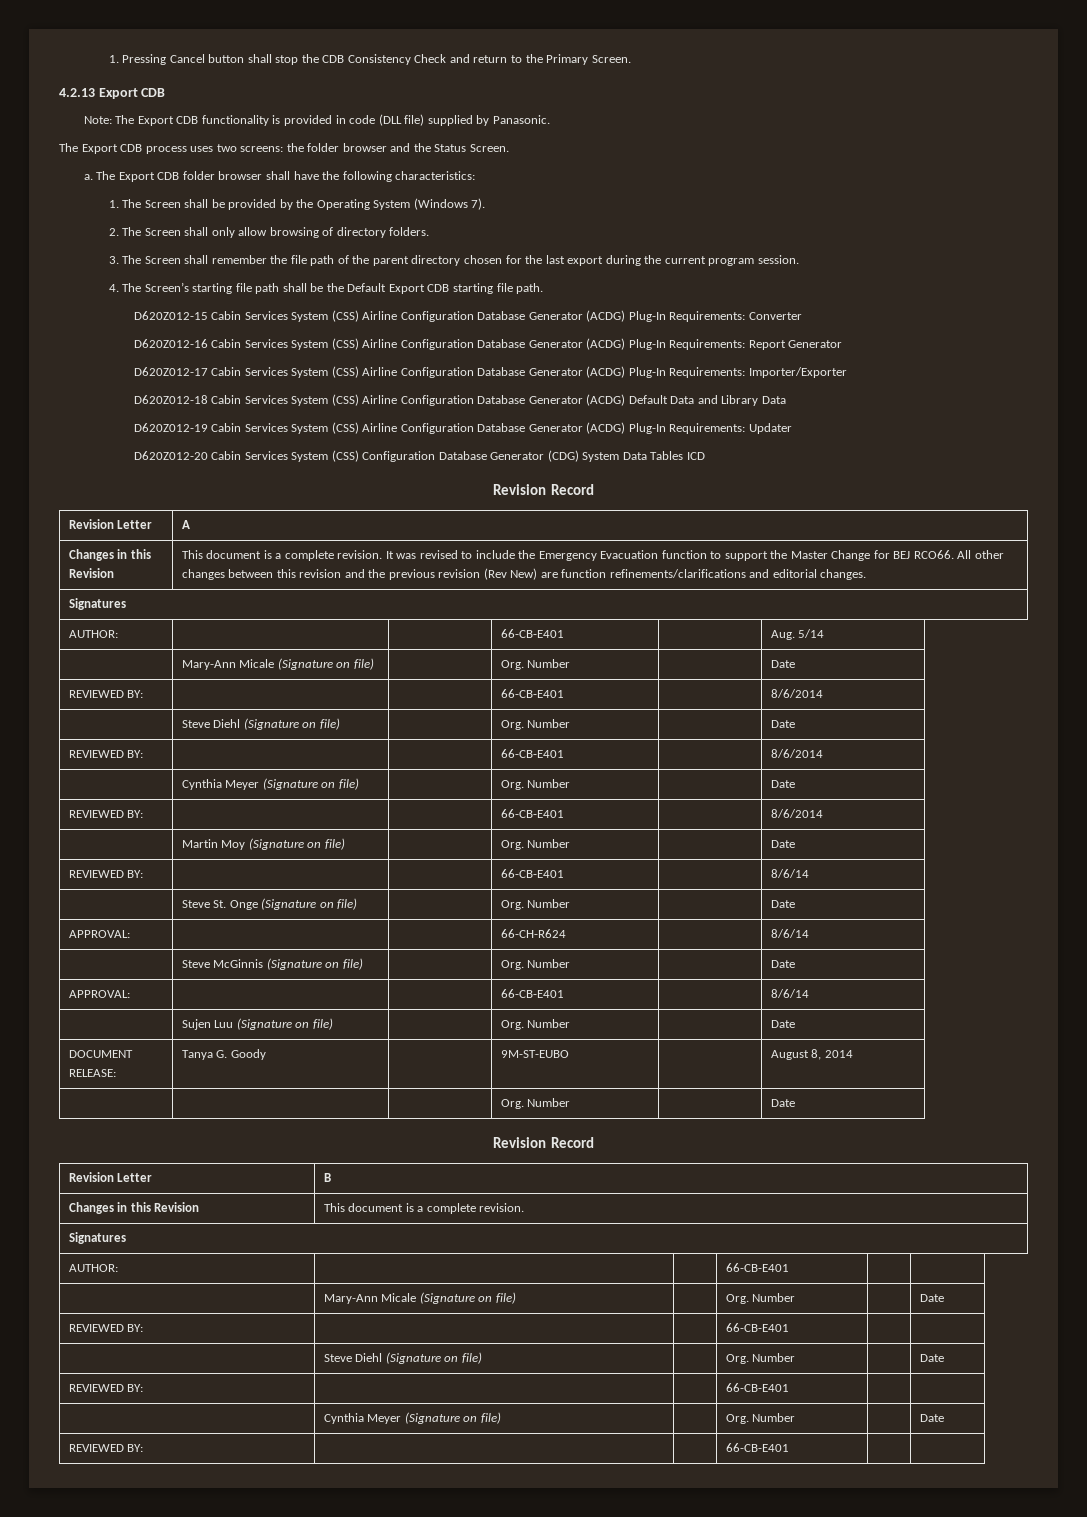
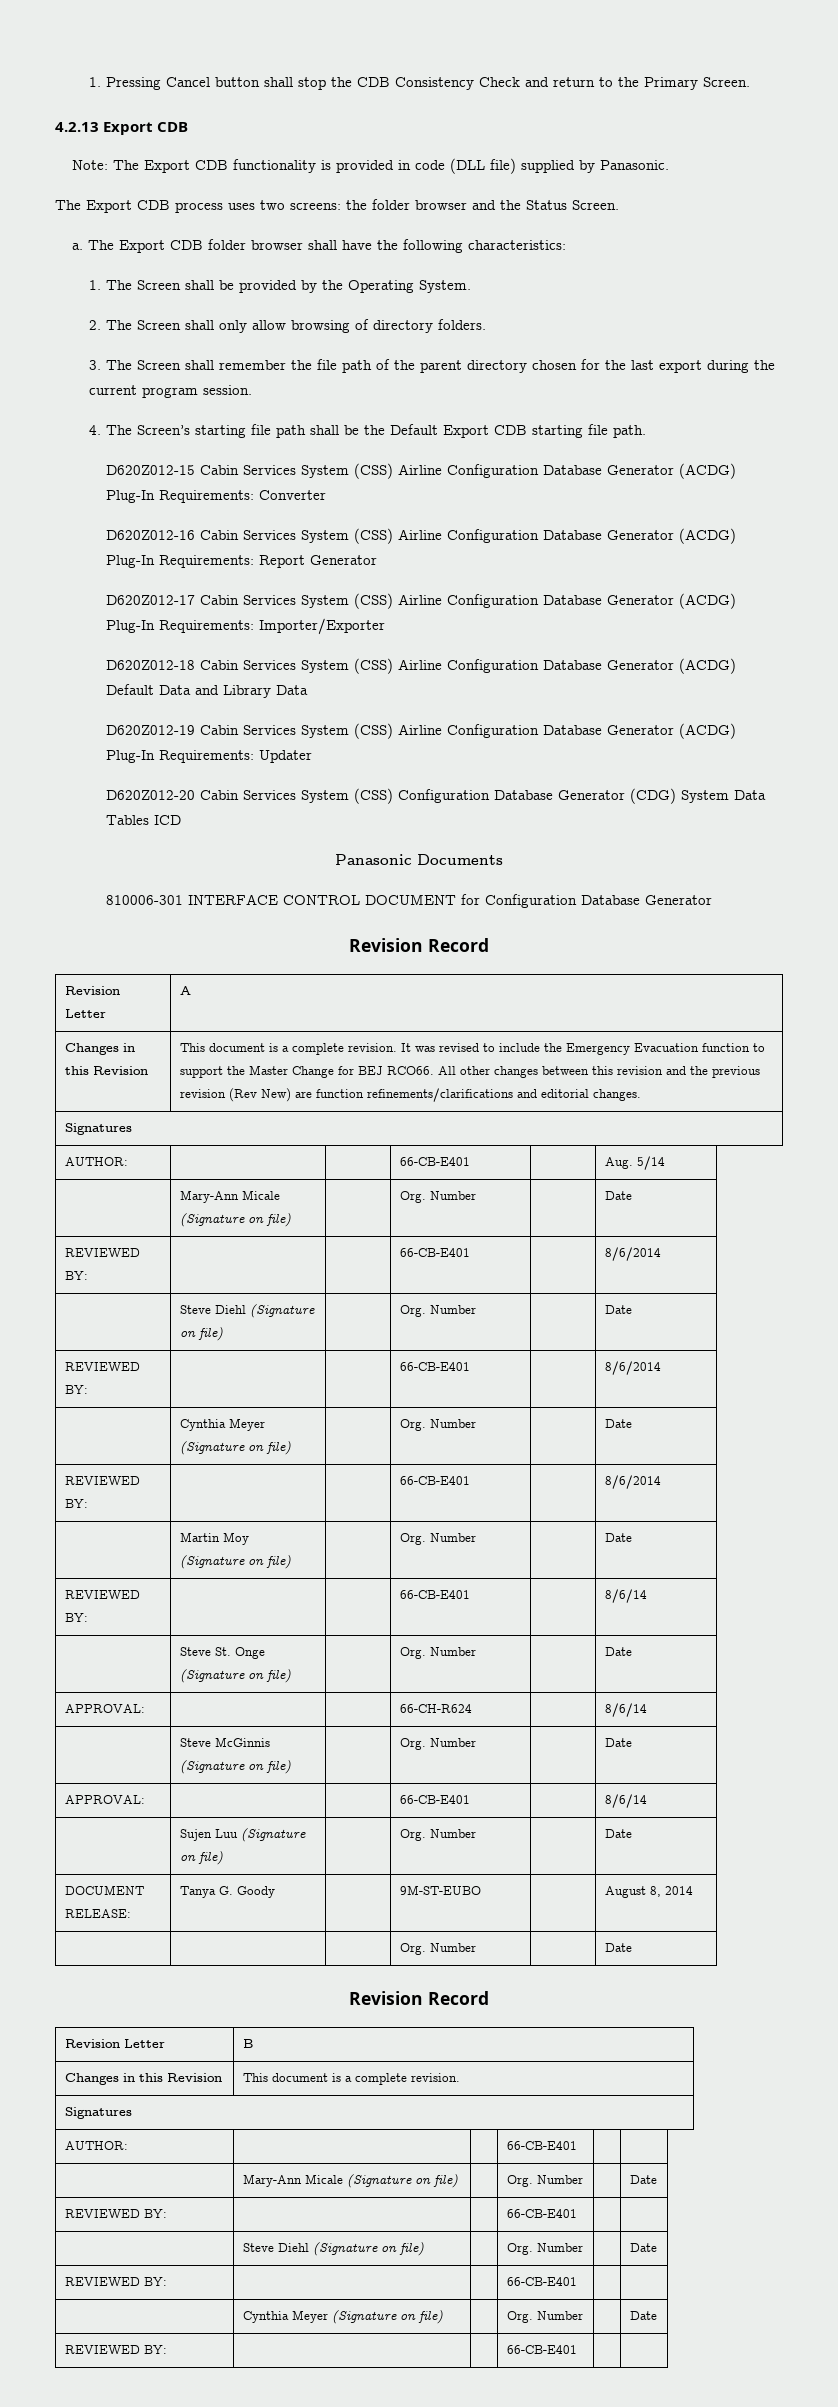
- 1. The Screen shall be provided by the Operating System (Windows 7).
+ 1. The Screen shall be provided by the Operating System.
+ Panasonic Documents
+ 810006-301 INTERFACE CONTROL DOCUMENT for Configuration Database Generator

